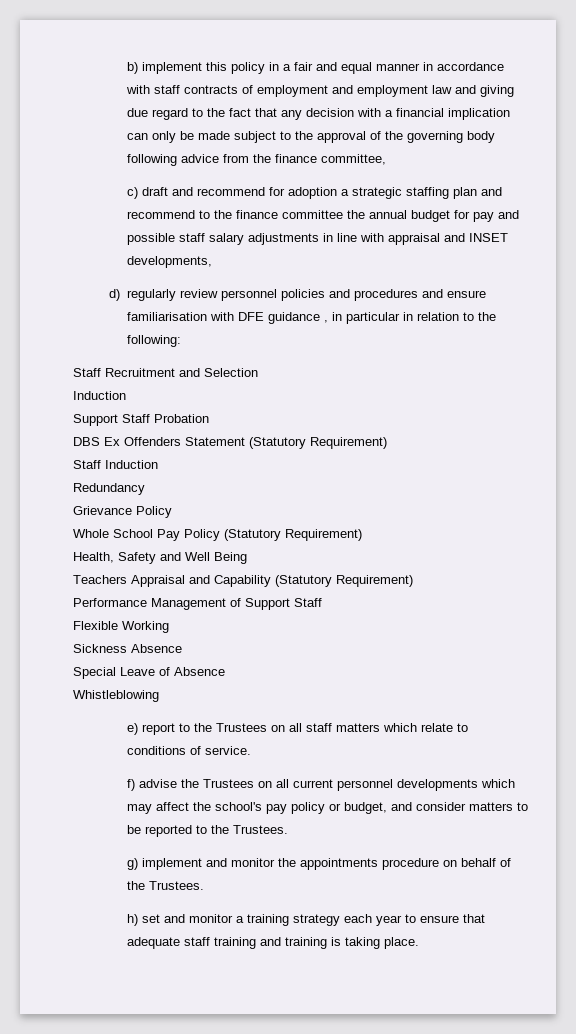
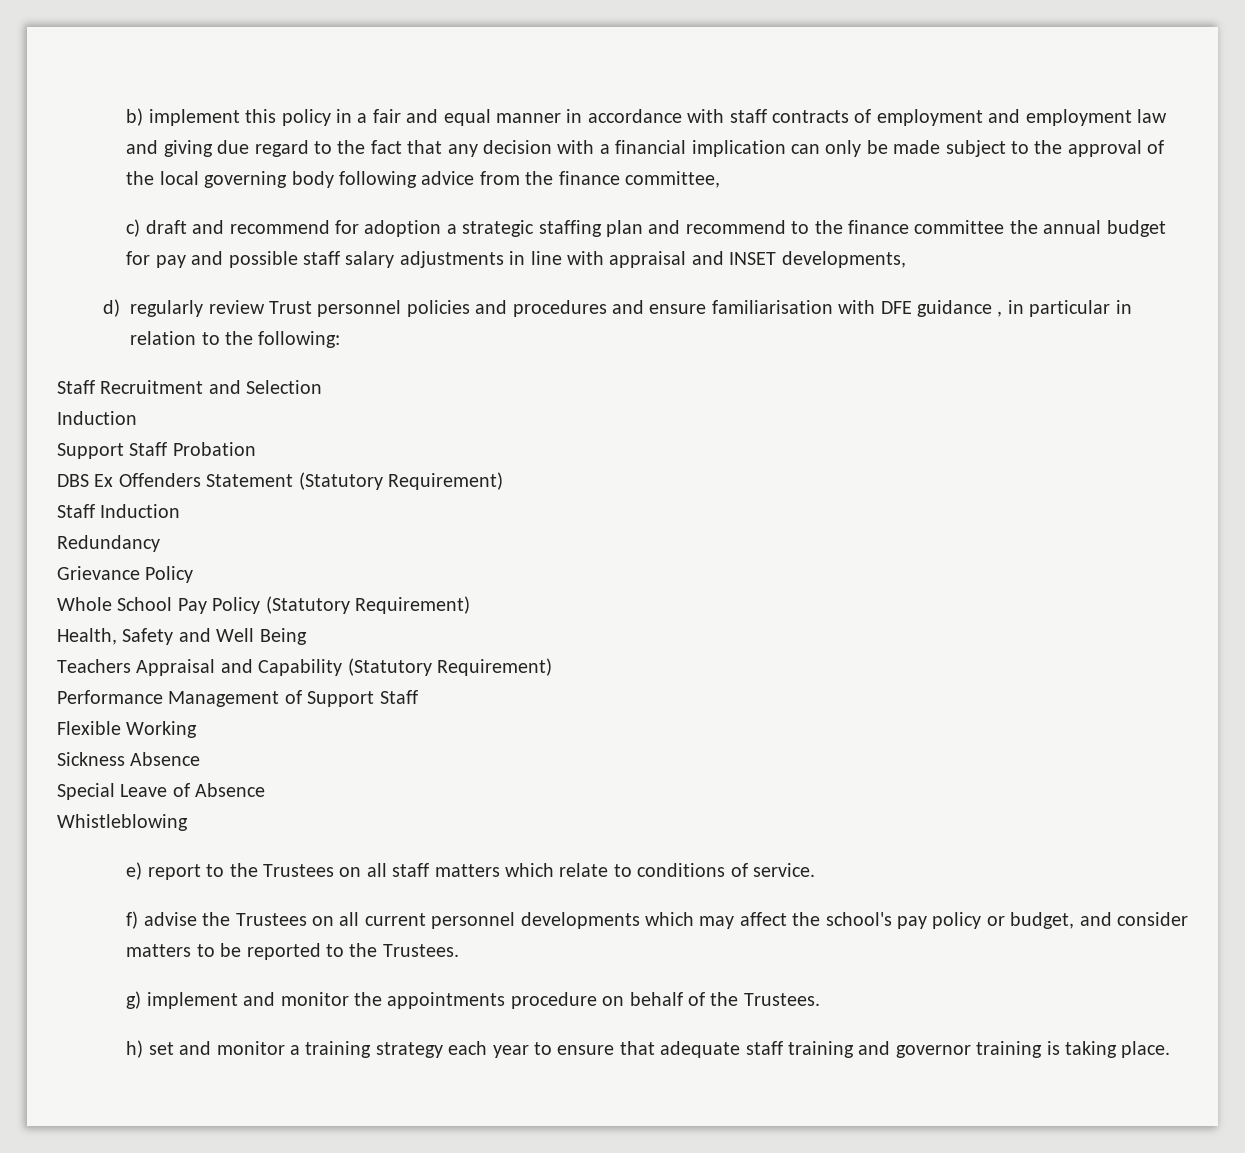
- b) implement this policy in a fair and equal manner in accordance with staff contracts of employment and employment law and giving due regard to the fact that any decision with a financial implication can only be made subject to the approval of the governing body following advice from the finance committee,
+ b) implement this policy in a fair and equal manner in accordance with staff contracts of employment and employment law and giving due regard to the fact that any decision with a financial implication can only be made subject to the approval of the local governing body following advice from the finance committee,
- d) regularly review personnel policies and procedures and ensure familiarisation with DFE guidance , in particular in relation to the following:
+ d) regularly review Trust personnel policies and procedures and ensure familiarisation with DFE guidance , in particular in relation to the following:
- h) set and monitor a training strategy each year to ensure that adequate staff training and training is taking place.
+ h) set and monitor a training strategy each year to ensure that adequate staff training and governor training is taking place.

